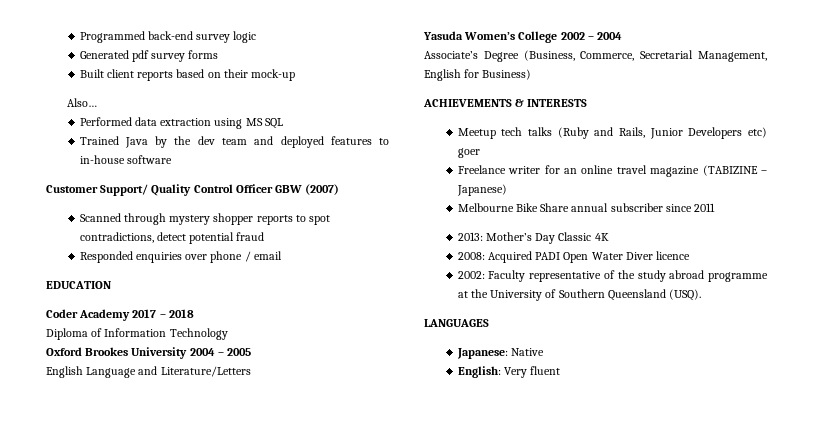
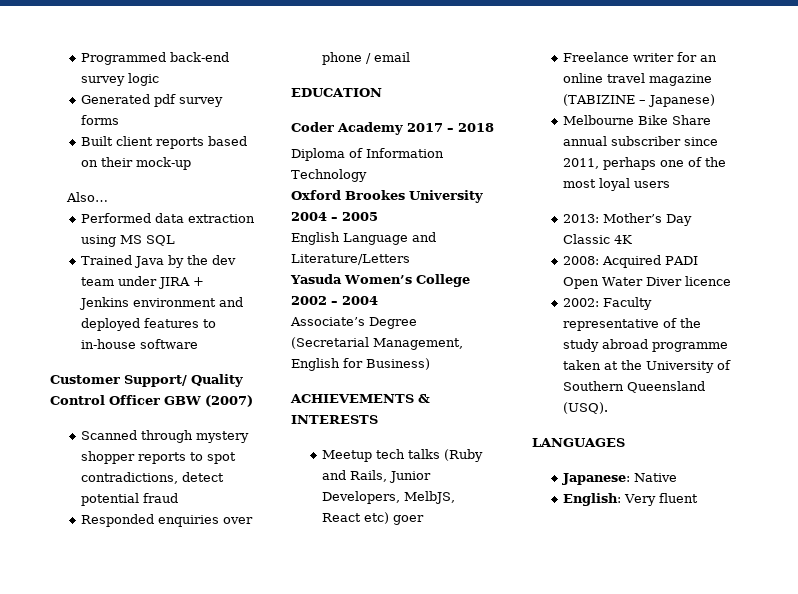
- Trained Java by the dev team and deployed features to in-house software
+ Trained Java by the dev team under JIRA + Jenkins environment and deployed features to in-house software
- Associate’s Degree (Business, Commerce, Secretarial Management, English for Business)
+ Associate’s Degree (Secretarial Management, English for Business)
- Meetup tech talks (Ruby and Rails, Junior Developers etc) goer
+ Meetup tech talks (Ruby and Rails, Junior Developers, MelbJS, React etc) goer
- Melbourne Bike Share annual subscriber since 2011
+ Melbourne Bike Share annual subscriber since 2011, perhaps one of the most loyal users
- 2002: Faculty representative of the study abroad programme at the University of Southern Queensland (USQ).
+ 2002: Faculty representative of the study abroad programme taken at the University of Southern Queensland (USQ).

